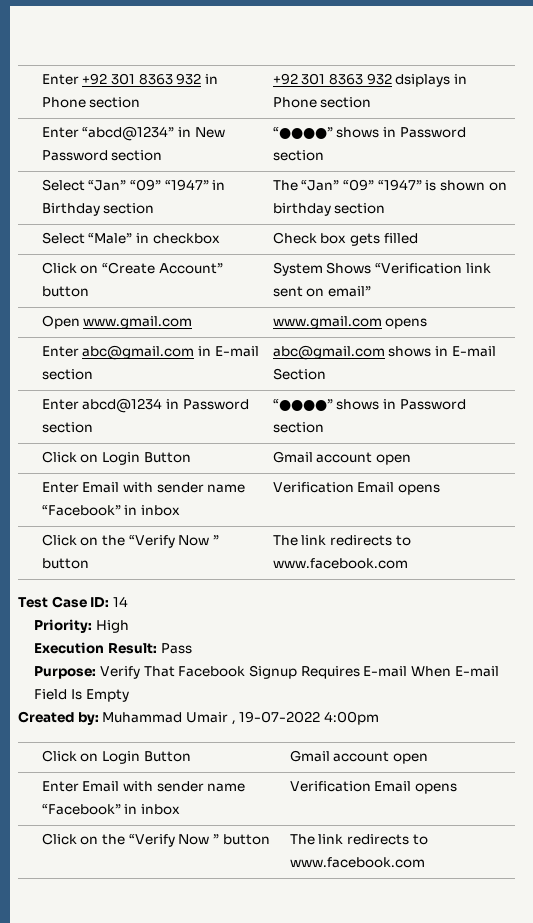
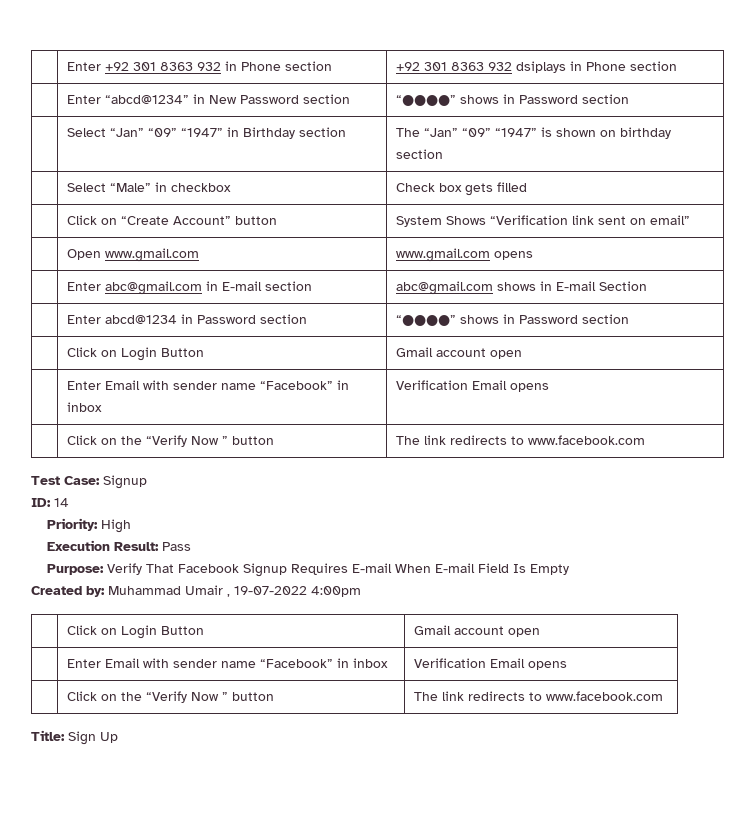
- Test Case ID: 14
+ Test Case: Signup
+ ID: 14
+ Title: Sign Up

